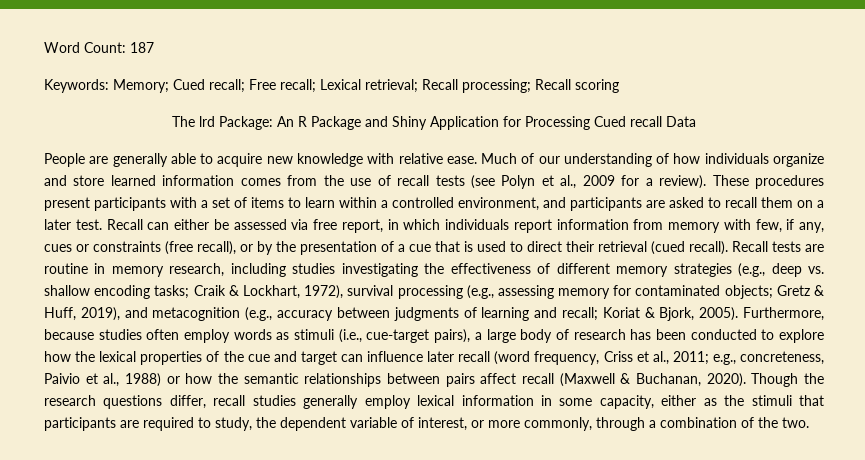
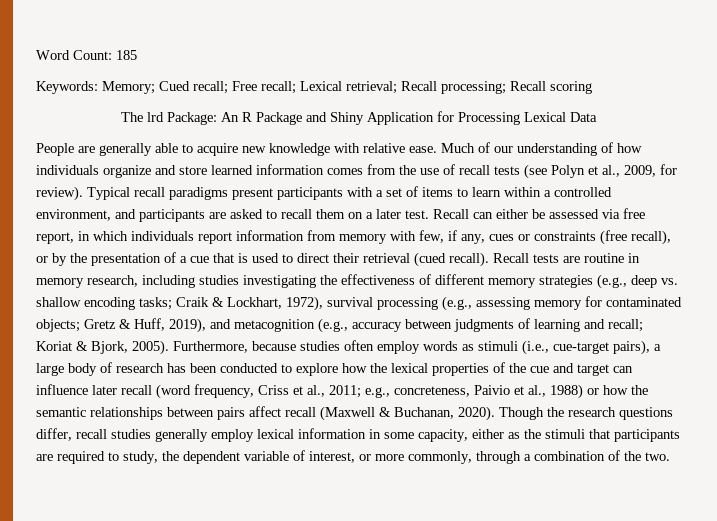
- Word Count: 187
+ Word Count: 185
- The lrd Package: An R Package and Shiny Application for Processing Cued recall Data
+ The lrd Package: An R Package and Shiny Application for Processing Lexical Data
- Much of our understanding of how individuals organize and store learned information comes from the use of recall tests (see Polyn et al., 2009 for a review). These procedures present participants with a set of items to learn within a controlled environment, and participants are asked to recall them on a later test.
+ Much of our understanding of how individuals organize and store learned information comes from the use of recall tests (see Polyn et al., 2009, for review). Typical recall paradigms present participants with a set of items to learn within a controlled environment, and participants are asked to recall them on a later test.

